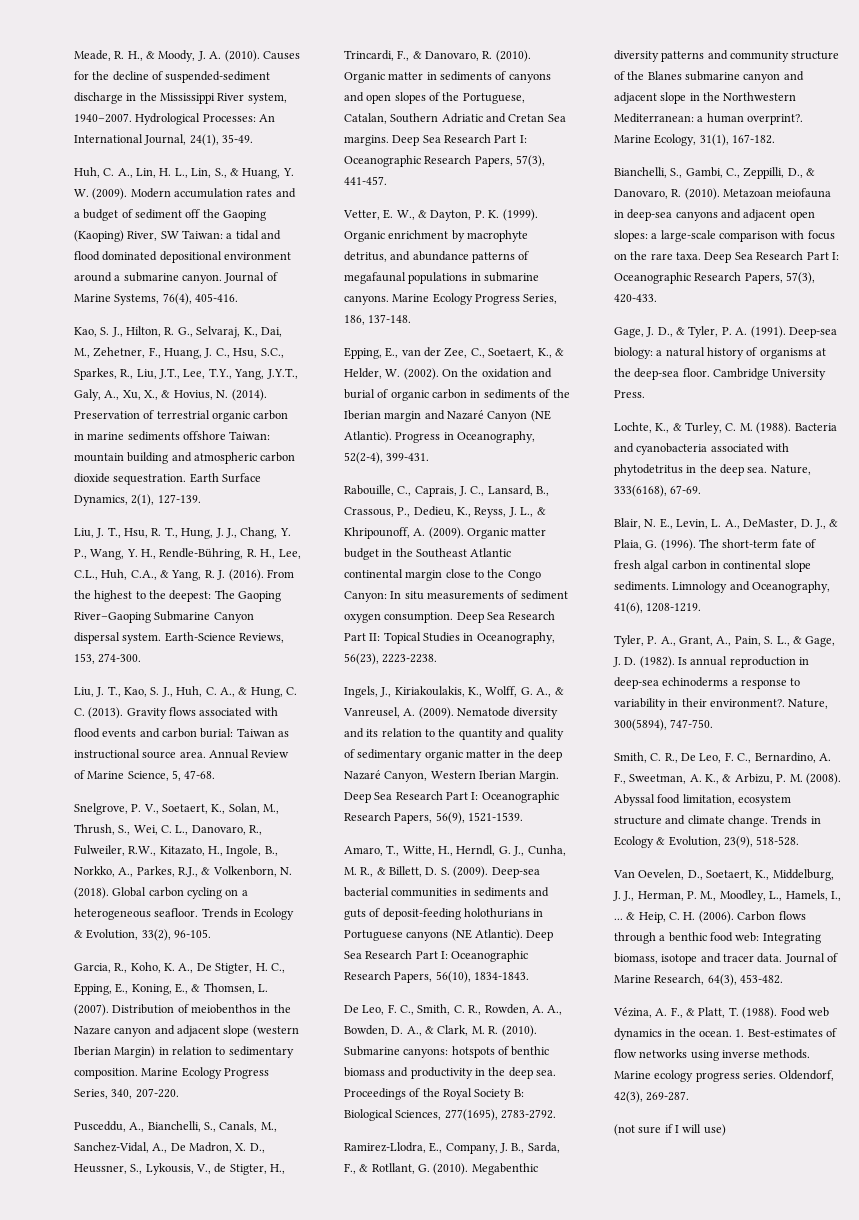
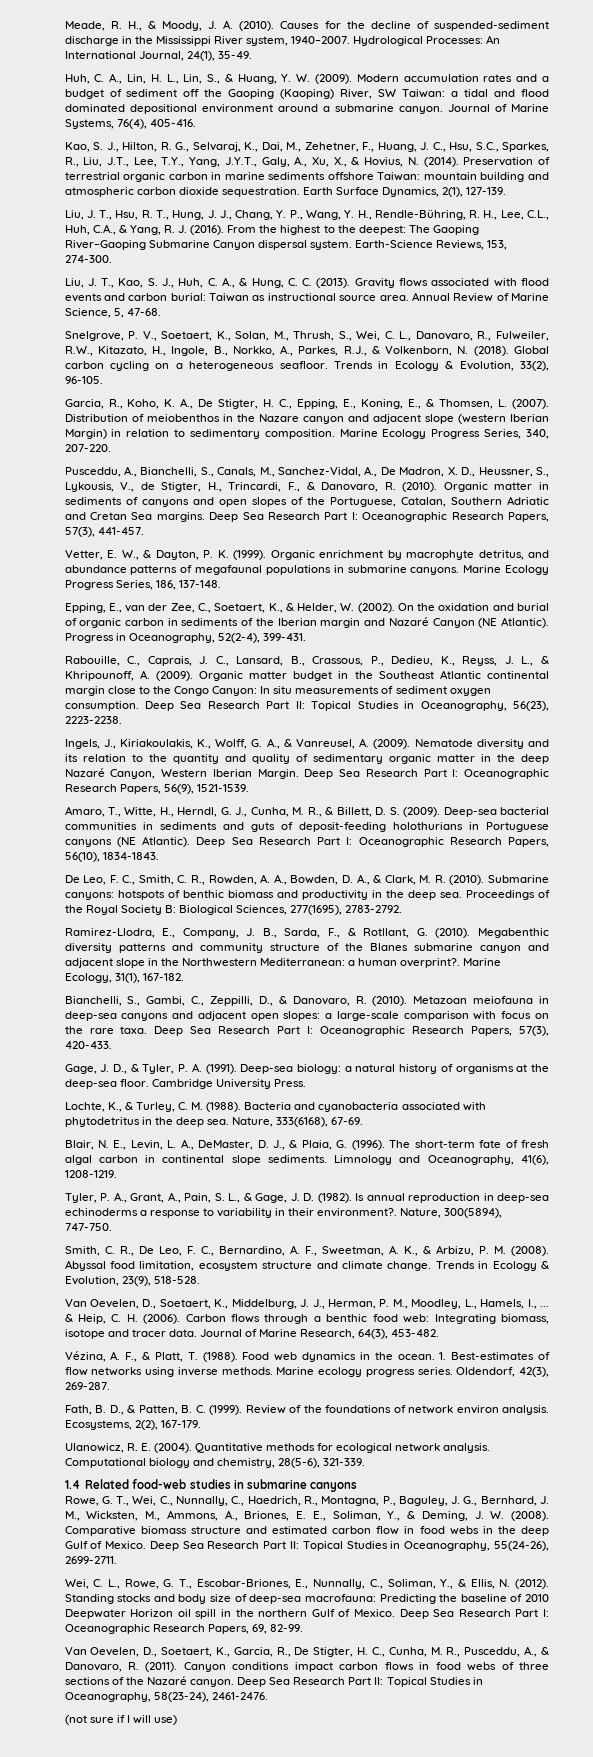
+ Fath, B. D., & Patten, B. C. (1999). Review of the foundations of network environ analysis. Ecosystems, 2(2), 167-179.
+ Ulanowicz, R. E. (2004). Quantitative methods for ecological network analysis. Computational biology and chemistry, 28(5-6), 321-339.
+ 1.4 Related food-web studies in submarine canyons
+ Rowe, G. T., Wei, C., Nunnally, C., Haedrich, R., Montagna, P., Baguley, J. G., Bernhard, J. M., Wicksten, M., Ammons, A., Briones, E. E., Soliman, Y., & Deming, J. W. (2008). Comparative biomass structure and estimated carbon flow in food webs in the deep Gulf of Mexico. Deep Sea Research Part II: Topical Studies in Oceanography, 55(24-26), 2699-2711.
+ Wei, C. L., Rowe, G. T., Escobar-Briones, E., Nunnally, C., Soliman, Y., & Ellis, N. (2012). Standing stocks and body size of deep-sea macrofauna: Predicting the baseline of 2010 Deepwater Horizon oil spill in the northern Gulf of Mexico. Deep Sea Research Part I: Oceanographic Research Papers, 69, 82-99.
+ Van Oevelen, D., Soetaert, K., Garcia, R., De Stigter, H. C., Cunha, M. R., Pusceddu, A., & Danovaro, R. (2011). Canyon conditions impact carbon flows in food webs of three sections of the Nazaré canyon. Deep Sea Research Part II: Topical Studies in Oceanography, 58(23-24), 2461-2476.

